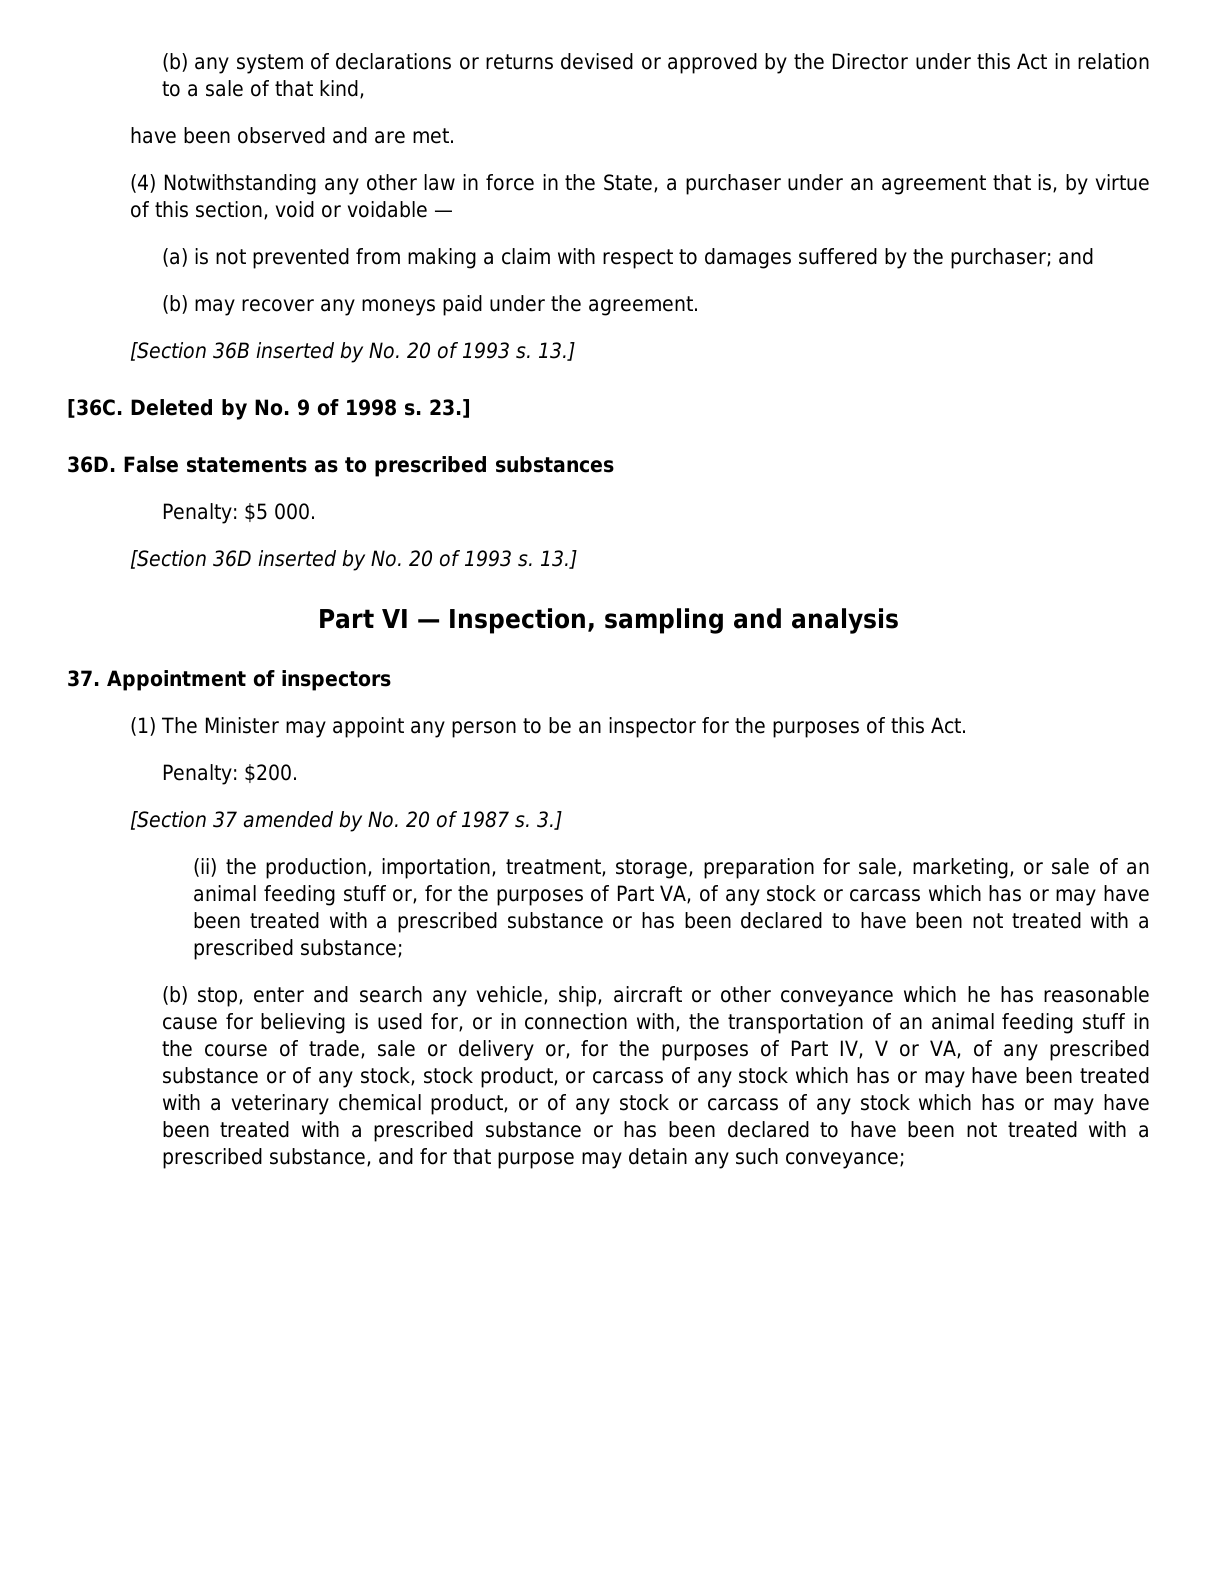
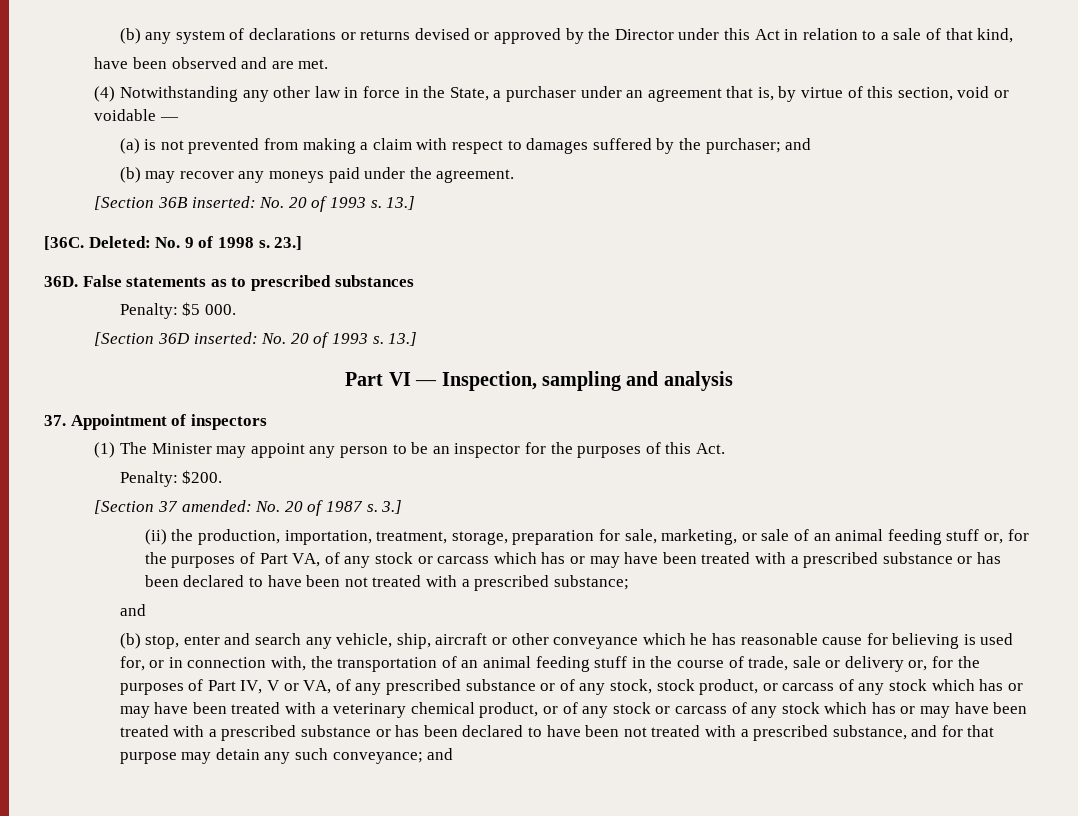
- [Section 36B inserted by No. 20 of 1993 s.
+ [Section 36B inserted: No. 20 of 1993 s.
- Deleted by No. 9 of 1998 s.
+ Deleted: No. 9 of 1998 s.
- [Section 36D inserted by No. 20 of 1993 s.
+ [Section 36D inserted: No. 20 of 1993 s.
- [Section 37 amended by No. 20 of 1987 s.
+ [Section 37 amended: No. 20 of 1987 s.
  (ii) the production, importation, treatment, storage, preparation for sale, marketing, or sale of an animal feeding stuff or, for the purposes of Part VA, of any stock or carcass which has or may have been treated with a prescribed substance or has been declared to have been not treated with a prescribed substance;
+ and
- (b) stop, enter and search any vehicle, ship, aircraft or other conveyance which he has reasonable cause for believing is used for, or in connection with, the transportation of an animal feeding stuff in the course of trade, sale or delivery or, for the purposes of Part IV, V or VA, of any prescribed substance or of any stock, stock product, or carcass of any stock which has or may have been treated with a veterinary chemical product, or of any stock or carcass of any stock which has or may have been treated with a prescribed substance or has been declared to have been not treated with a prescribed substance, and for that purpose may detain any such conveyance;
+ (b) stop, enter and search any vehicle, ship, aircraft or other conveyance which he has reasonable cause for believing is used for, or in connection with, the transportation of an animal feeding stuff in the course of trade, sale or delivery or, for the purposes of Part IV, V or VA, of any prescribed substance or of any stock, stock product, or carcass of any stock which has or may have been treated with a veterinary chemical product, or of any stock or carcass of any stock which has or may have been treated with a prescribed substance or has been declared to have been not treated with a prescribed substance, and for that purpose may detain any such conveyance; and

